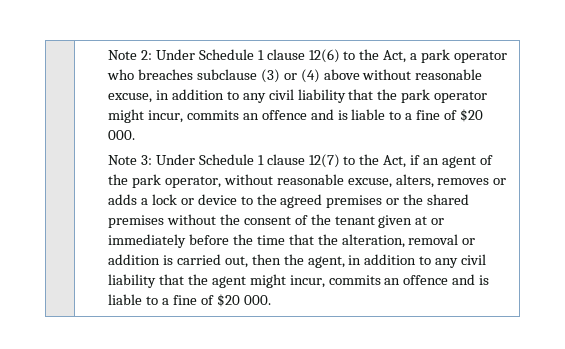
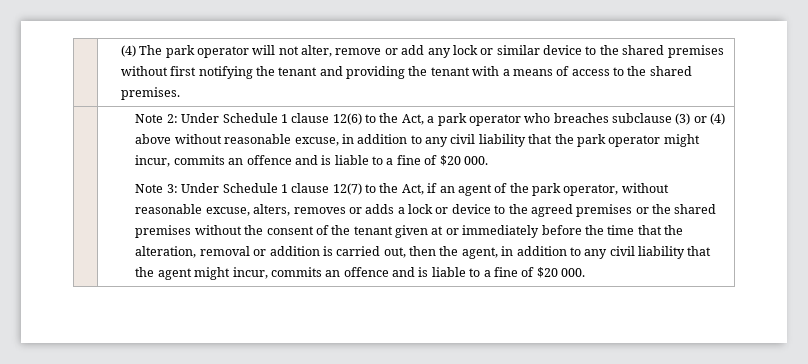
+ (4) The park operator will not alter, remove or add any lock or similar device to the shared premises without first notifying the tenant and providing the tenant with a means of access to the shared premises.

